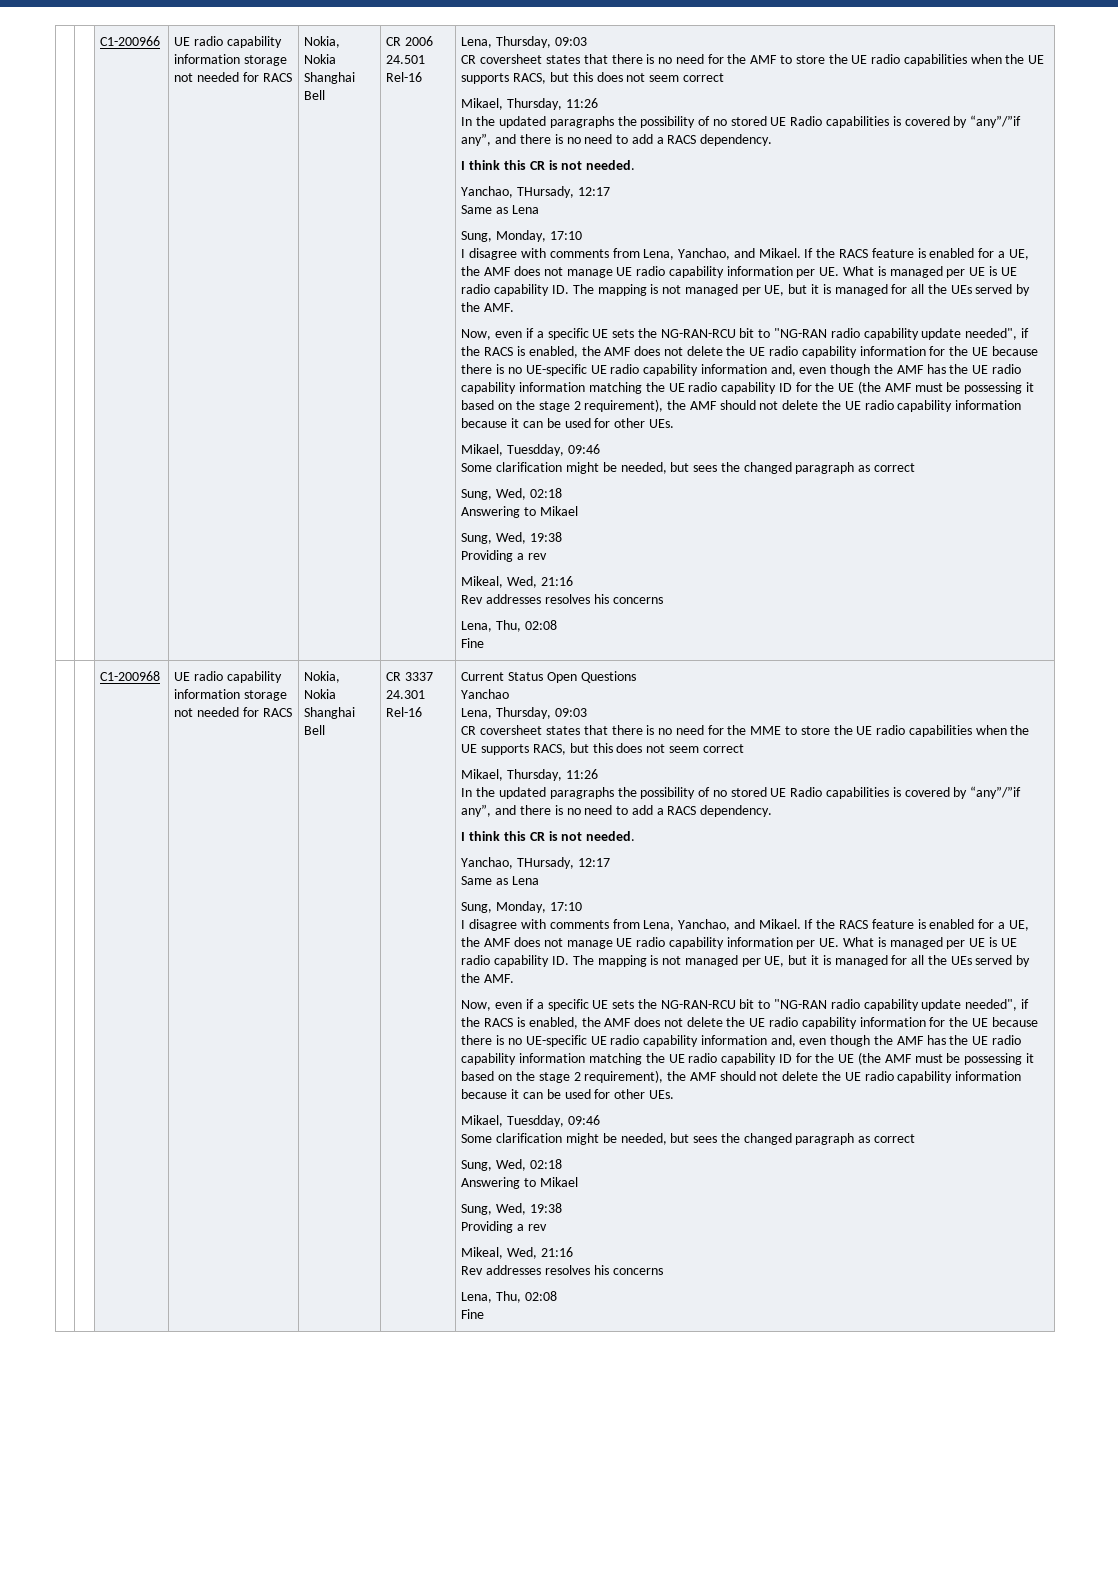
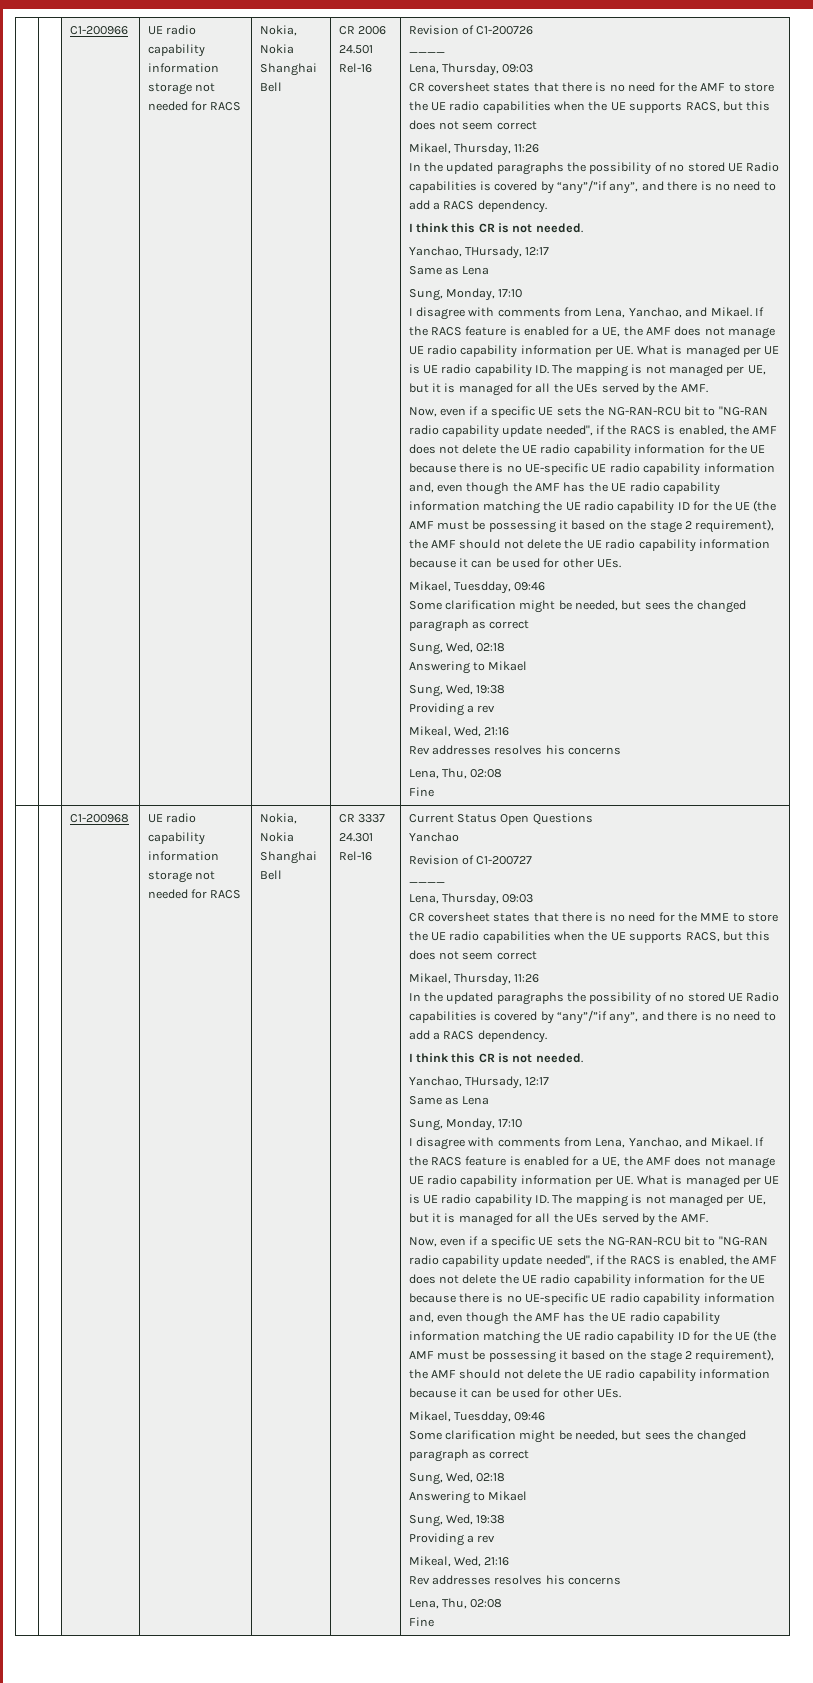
+ Revision of C1-200726
+ ____
+ Revision of C1-200727
+ ____

